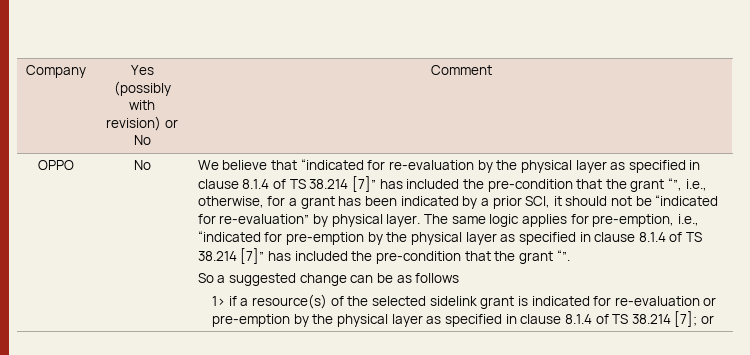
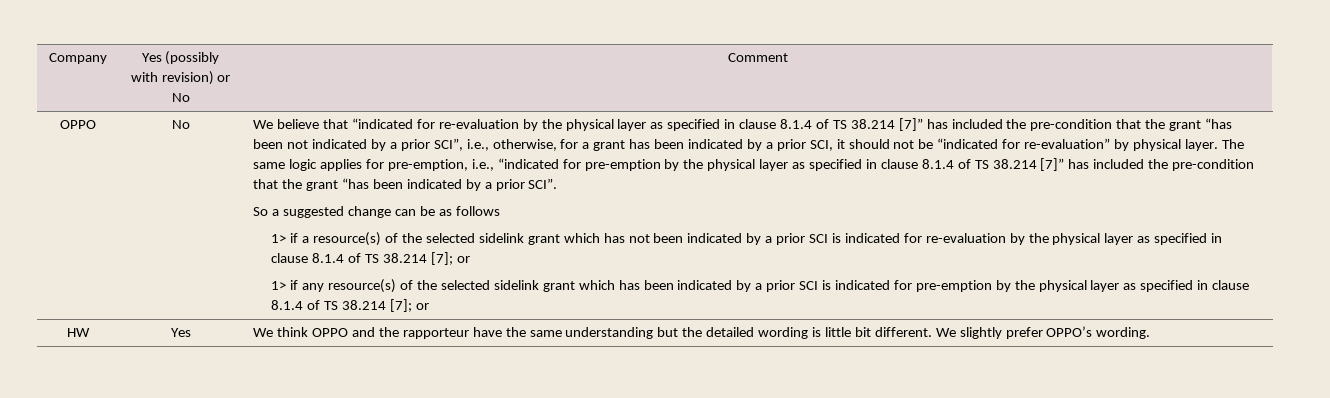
- We believe that “indicated for re-evaluation by the physical layer as specified in clause 8.1.4 of TS 38.214 [7]” has included the pre-condition that the grant “”, i.e., otherwise, for a grant has been indicated by a prior SCI, it should not be “indicated for re-evaluation” by physical layer.
+ We believe that “indicated for re-evaluation by the physical layer as specified in clause 8.1.4 of TS 38.214 [7]” has included the pre-condition that the grant “has been not indicated by a prior SCI”, i.e., otherwise, for a grant has been indicated by a prior SCI, it should not be “indicated for re-evaluation” by physical layer.
- The same logic applies for pre-emption, i.e., “indicated for pre-emption by the physical layer as specified in clause 8.1.4 of TS 38.214 [7]” has included the pre-condition that the grant “”.
+ The same logic applies for pre-emption, i.e., “indicated for pre-emption by the physical layer as specified in clause 8.1.4 of TS 38.214 [7]” has included the pre-condition that the grant “has been indicated by a prior SCI”.
- 1> if a resource(s) of the selected sidelink grant is indicated for re-evaluation or pre-emption by the physical layer as specified in clause 8.1.4 of TS 38.214 [7]; or
+ 1> if a resource(s) of the selected sidelink grant which has not been indicated by a prior SCI is indicated for re-evaluation by the physical layer as specified in clause 8.1.4 of TS 38.214 [7]; or
+ 1> if any resource(s) of the selected sidelink grant which has been indicated by a prior SCI is indicated for pre-emption by the physical layer as specified in clause 8.1.4 of TS 38.214 [7]; or
+ HW | Yes | We think OPPO and the rapporteur have the same understanding but the detailed wording is little bit different. We slightly prefer OPPO’s wording.

